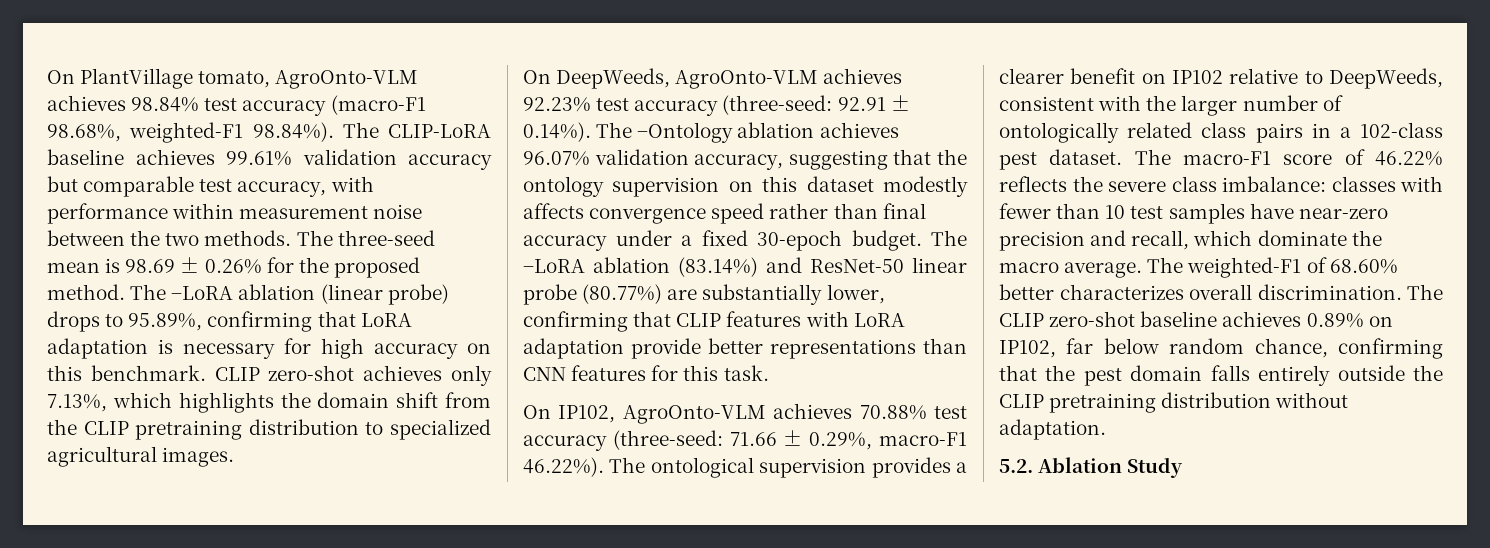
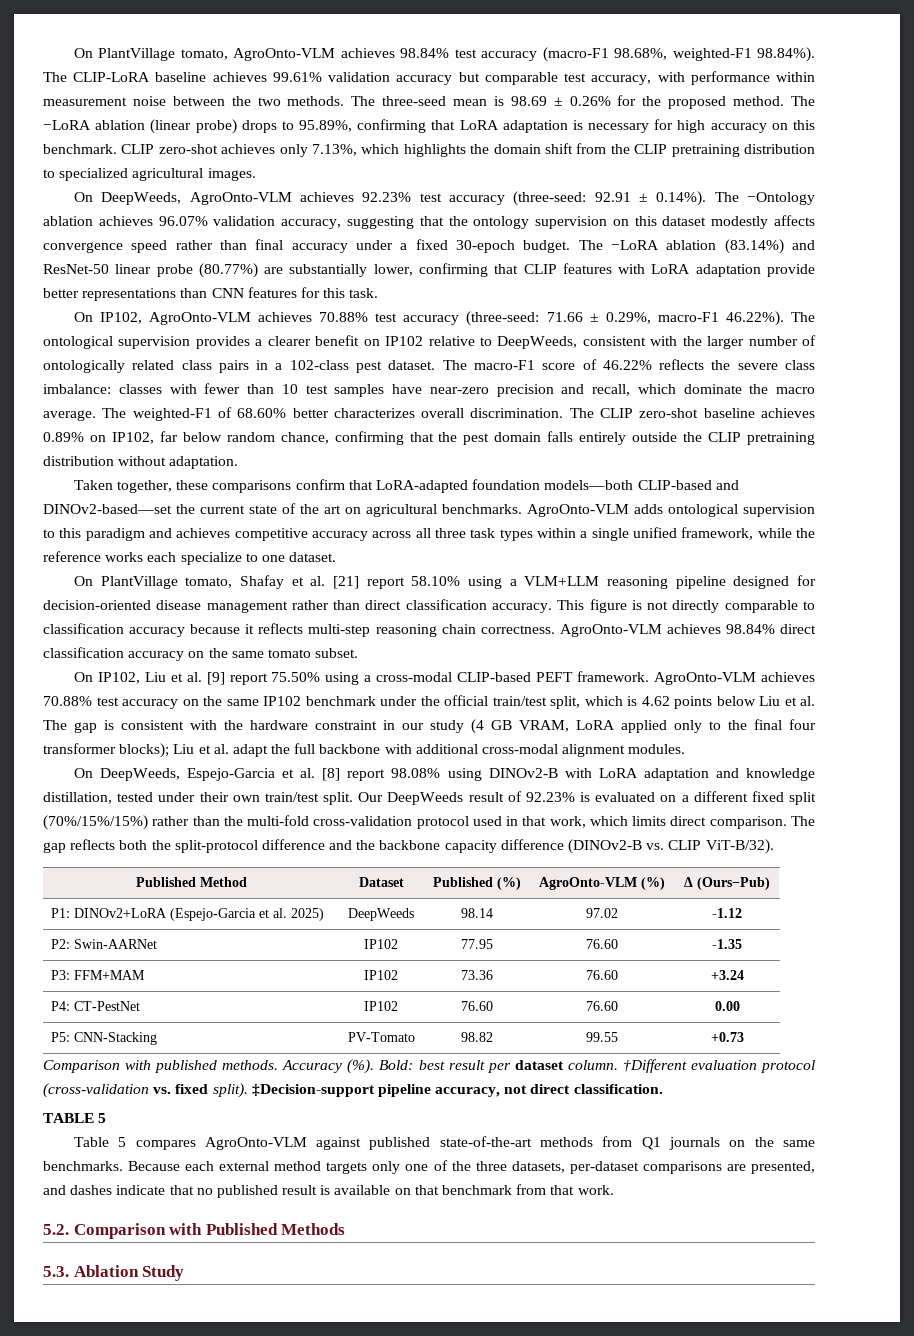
- 5.2. Ablation Study
+ Taken together, these comparisons confirm that LoRA-adapted foundation models—both CLIP-based and DINOv2-based—set the current state of the art on agricultural benchmarks. AgroOnto-VLM adds ontological supervision to this paradigm and achieves competitive accuracy across all three task types within a single unified framework, while the reference works each specialize to one dataset.
+ On PlantVillage tomato, Shafay et al. [21] report 58.10% using a VLM+LLM reasoning pipeline designed for decision-oriented disease management rather than direct classification accuracy. This figure is not directly comparable to classification accuracy because it reflects multi-step reasoning chain correctness. AgroOnto-VLM achieves 98.84% direct classification accuracy on the same tomato subset.
+ On IP102, Liu et al. [9] report 75.50% using a cross-modal CLIP-based PEFT framework. AgroOnto-VLM achieves 70.88% test accuracy on the same IP102 benchmark under the official train/test split, which is 4.62 points below Liu et al. The gap is consistent with the hardware constraint in our study (4 GB VRAM, LoRA applied only to the final four transformer blocks); Liu et al. adapt the full backbone with additional cross-modal alignment modules.
+ On DeepWeeds, Espejo-Garcia et al. [8] report 98.08% using DINOv2-B with LoRA adaptation and knowledge distillation, tested under their own train/test split. Our DeepWeeds result of 92.23% is evaluated on a different fixed split (70%/15%/15%) rather than the multi-fold cross-validation protocol used in that work, which limits direct comparison. The gap reflects both the split-protocol difference and the backbone capacity difference (DINOv2-B vs. CLIP ViT-B/32).
+ Published Method | Dataset | Published (%) | AgroOnto-VLM (%) | Δ (Ours−Pub)
+ P1: DINOv2+LoRA (Espejo-Garcia et al. 2025) | DeepWeeds | 98.14 | 97.02 | -1.12
+ P2: Swin-AARNet | IP102 | 77.95 | 76.60 | -1.35
+ P3: FFM+MAM | IP102 | 73.36 | 76.60 | +3.24
+ P4: CT-PestNet | IP102 | 76.60 | 76.60 | 0.00
+ P5: CNN-Stacking | PV-Tomato | 98.82 | 99.55 | +0.73
+ Comparison with published methods. Accuracy (%). Bold: best result per dataset column. †Different evaluation protocol (cross-validation vs. fixed split). ‡Decision-support pipeline accuracy, not direct classification.
+ TABLE 5
+ Table 5 compares AgroOnto-VLM against published state-of-the-art methods from Q1 journals on the same benchmarks. Because each external method targets only one of the three datasets, per-dataset comparisons are presented, and dashes indicate that no published result is available on that benchmark from that work.
+ 5.2. Comparison with Published Methods
+ 5.3. Ablation Study

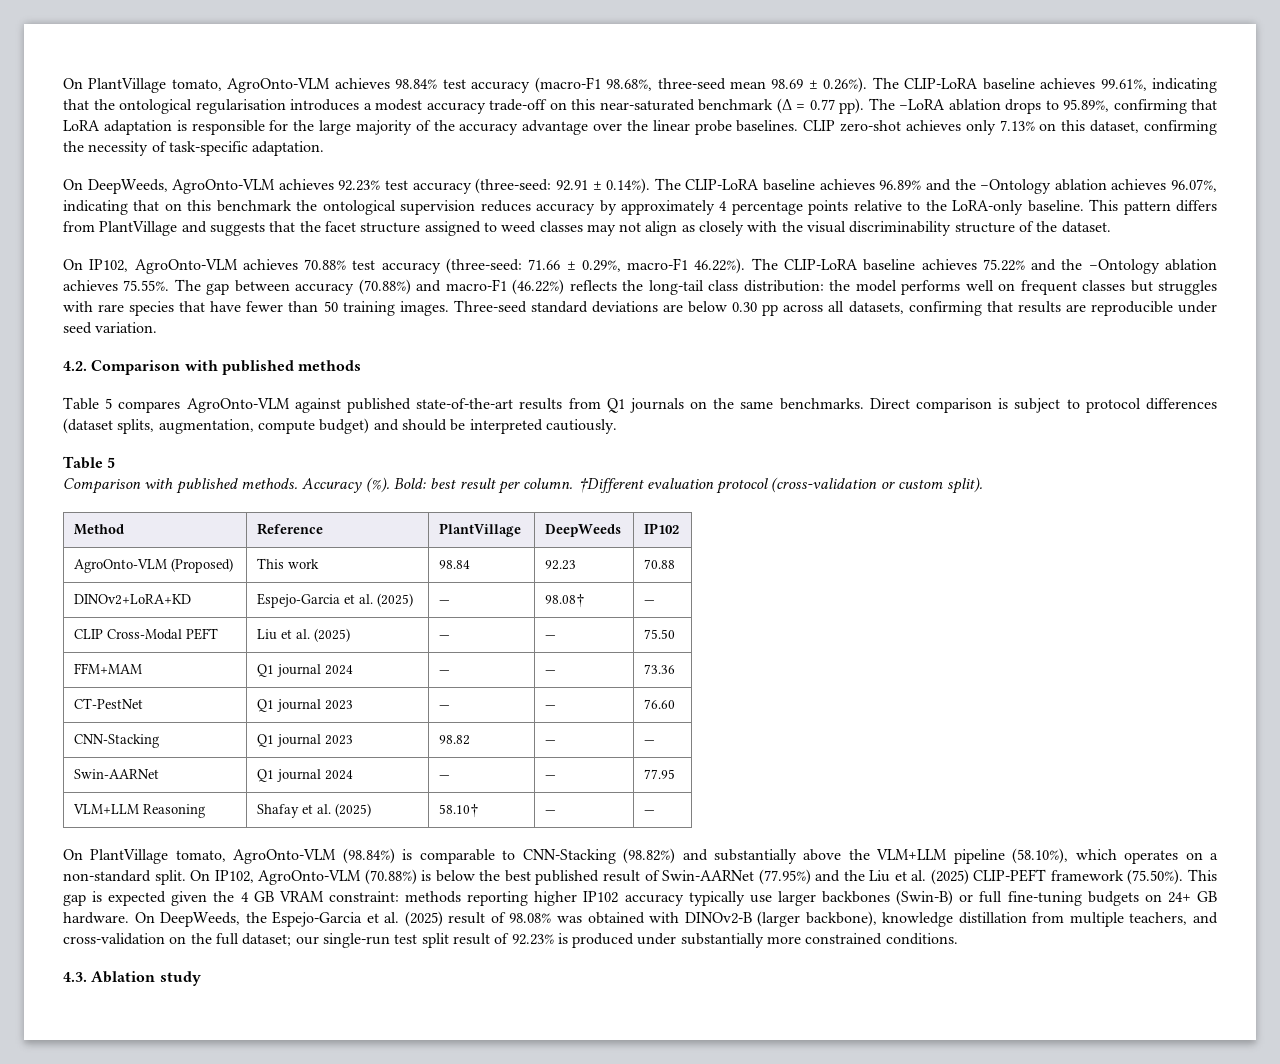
- On PlantVillage tomato, AgroOnto-VLM achieves 98.84% test accuracy (macro-F1 98.68%, weighted-F1 98.84%). The CLIP-LoRA baseline achieves 99.61% validation accuracy but comparable test accuracy, with performance within measurement noise between the two methods. The three-seed mean is 98.69 ± 0.26% for the proposed method. The −LoRA ablation (linear probe) drops to 95.89%, confirming that LoRA adaptation is necessary for high accuracy on this benchmark. CLIP zero-shot achieves only 7.13%, which highlights the domain shift from the CLIP pretraining distribution to specialized agricultural images.
+ On PlantVillage tomato, AgroOnto-VLM achieves 98.84% test accuracy (macro-F1 98.68%, three-seed mean 98.69 ± 0.26%). The CLIP-LoRA baseline achieves 99.61%, indicating that the ontological regularisation introduces a modest accuracy trade-off on this near-saturated benchmark (Δ = 0.77 pp). The −LoRA ablation drops to 95.89%, confirming that LoRA adaptation is responsible for the large majority of the accuracy advantage over the linear probe baselines. CLIP zero-shot achieves only 7.13% on this dataset, confirming the necessity of task-specific adaptation.
- On DeepWeeds, AgroOnto-VLM achieves 92.23% test accuracy (three-seed: 92.91 ± 0.14%). The −Ontology ablation achieves 96.07% validation accuracy, suggesting that the ontology supervision on this dataset modestly affects convergence speed rather than final accuracy under a fixed 30-epoch budget. The −LoRA ablation (83.14%) and ResNet-50 linear probe (80.77%) are substantially lower, confirming that CLIP features with LoRA adaptation provide better representations than CNN features for this task.
+ On DeepWeeds, AgroOnto-VLM achieves 92.23% test accuracy (three-seed: 92.91 ± 0.14%). The CLIP-LoRA baseline achieves 96.89% and the −Ontology ablation achieves 96.07%, indicating that on this benchmark the ontological supervision reduces accuracy by approximately 4 percentage points relative to the LoRA-only baseline. This pattern differs from PlantVillage and suggests that the facet structure assigned to weed classes may not align as closely with the visual discriminability structure of the dataset.
- On IP102, AgroOnto-VLM achieves 70.88% test accuracy (three-seed: 71.66 ± 0.29%, macro-F1 46.22%). The ontological supervision provides a clearer benefit on IP102 relative to DeepWeeds, consistent with the larger number of ontologically related class pairs in a 102-class pest dataset. The macro-F1 score of 46.22% reflects the severe class imbalance: classes with fewer than 10 test samples have near-zero precision and recall, which dominate the macro average. The weighted-F1 of 68.60% better characterizes overall discrimination. The CLIP zero-shot baseline achieves 0.89% on IP102, far below random chance, confirming that the pest domain falls entirely outside the CLIP pretraining distribution without adaptation.
- Taken together, these comparisons confirm that LoRA-adapted foundation models—both CLIP-based and DINOv2-based—set the current state of the art on agricultural benchmarks. AgroOnto-VLM adds ontological supervision to this paradigm and achieves competitive accuracy across all three task types within a single unified framework, while the reference works each specialize to one dataset.
- On PlantVillage tomato, Shafay et al. [21] report 58.10% using a VLM+LLM reasoning pipeline designed for decision-oriented disease management rather than direct classification accuracy. This figure is not directly comparable to classification accuracy because it reflects multi-step reasoning chain correctness. AgroOnto-VLM achieves 98.84% direct classification accuracy on the same tomato subset.
- On IP102, Liu et al. [9] report 75.50% using a cross-modal CLIP-based PEFT framework. AgroOnto-VLM achieves 70.88% test accuracy on the same IP102 benchmark under the official train/test split, which is 4.62 points below Liu et al. The gap is consistent with the hardware constraint in our study (4 GB VRAM, LoRA applied only to the final four transformer blocks); Liu et al. adapt the full backbone with additional cross-modal alignment modules.
- On DeepWeeds, Espejo-Garcia et al. [8] report 98.08% using DINOv2-B with LoRA adaptation and knowledge distillation, tested under their own train/test split. Our DeepWeeds result of 92.23% is evaluated on a different fixed split (70%/15%/15%) rather than the multi-fold cross-validation protocol used in that work, which limits direct comparison. The gap reflects both the split-protocol difference and the backbone capacity difference (DINOv2-B vs. CLIP ViT-B/32).
- Published Method | Dataset | Published (%) | AgroOnto-VLM (%) | Δ (Ours−Pub)
- P1: DINOv2+LoRA (Espejo-Garcia et al. 2025) | DeepWeeds | 98.14 | 97.02 | -1.12
- P2: Swin-AARNet | IP102 | 77.95 | 76.60 | -1.35
- P3: FFM+MAM | IP102 | 73.36 | 76.60 | +3.24
- P4: CT-PestNet | IP102 | 76.60 | 76.60 | 0.00
- P5: CNN-Stacking | PV-Tomato | 98.82 | 99.55 | +0.73
+ On IP102, AgroOnto-VLM achieves 70.88% test accuracy (three-seed: 71.66 ± 0.29%, macro-F1 46.22%). The CLIP-LoRA baseline achieves 75.22% and the −Ontology ablation achieves 75.55%. The gap between accuracy (70.88%) and macro-F1 (46.22%) reflects the long-tail class distribution: the model performs well on frequent classes but struggles with rare species that have fewer than 50 training images. Three-seed standard deviations are below 0.30 pp across all datasets, confirming that results are reproducible under seed variation.
+ 4.2. Comparison with published methods
+ Table 5 compares AgroOnto-VLM against published state-of-the-art results from Q1 journals on the same benchmarks. Direct comparison is subject to protocol differences (dataset splits, augmentation, compute budget) and should be interpreted cautiously.
+ Table 5
- Bold: best result per dataset column.
+ Bold: best result per column.
- †Different evaluation protocol (cross-validation vs. fixed split). ‡Decision-support pipeline accuracy, not direct classification.
- TABLE 5
- Table 5 compares AgroOnto-VLM against published state-of-the-art methods from Q1 journals on the same benchmarks. Because each external method targets only one of the three datasets, per-dataset comparisons are presented, and dashes indicate that no published result is available on that benchmark from that work.
- 5.2. Comparison with Published Methods
- 5.3. Ablation Study
+ †Different evaluation protocol (cross-validation or custom split).
+ Method | Reference | PlantVillage | DeepWeeds | IP102
+ AgroOnto-VLM (Proposed) | This work | 98.84 | 92.23 | 70.88
+ DINOv2+LoRA+KD | Espejo-Garcia et al. (2025) | — | 98.08† | —
+ CLIP Cross-Modal PEFT | Liu et al. (2025) | — | — | 75.50
+ FFM+MAM | Q1 journal 2024 | — | — | 73.36
+ CT-PestNet | Q1 journal 2023 | — | — | 76.60
+ CNN-Stacking | Q1 journal 2023 | 98.82 | — | —
+ Swin-AARNet | Q1 journal 2024 | — | — | 77.95
+ VLM+LLM Reasoning | Shafay et al. (2025) | 58.10† | — | —
+ On PlantVillage tomato, AgroOnto-VLM (98.84%) is comparable to CNN-Stacking (98.82%) and substantially above the VLM+LLM pipeline (58.10%), which operates on a non-standard split. On IP102, AgroOnto-VLM (70.88%) is below the best published result of Swin-AARNet (77.95%) and the Liu et al. (2025) CLIP-PEFT framework (75.50%). This gap is expected given the 4 GB VRAM constraint: methods reporting higher IP102 accuracy typically use larger backbones (Swin-B) or full fine-tuning budgets on 24+ GB hardware. On DeepWeeds, the Espejo-Garcia et al. (2025) result of 98.08% was obtained with DINOv2-B (larger backbone), knowledge distillation from multiple teachers, and cross-validation on the full dataset; our single-run test split result of 92.23% is produced under substantially more constrained conditions.
+ 4.3. Ablation study

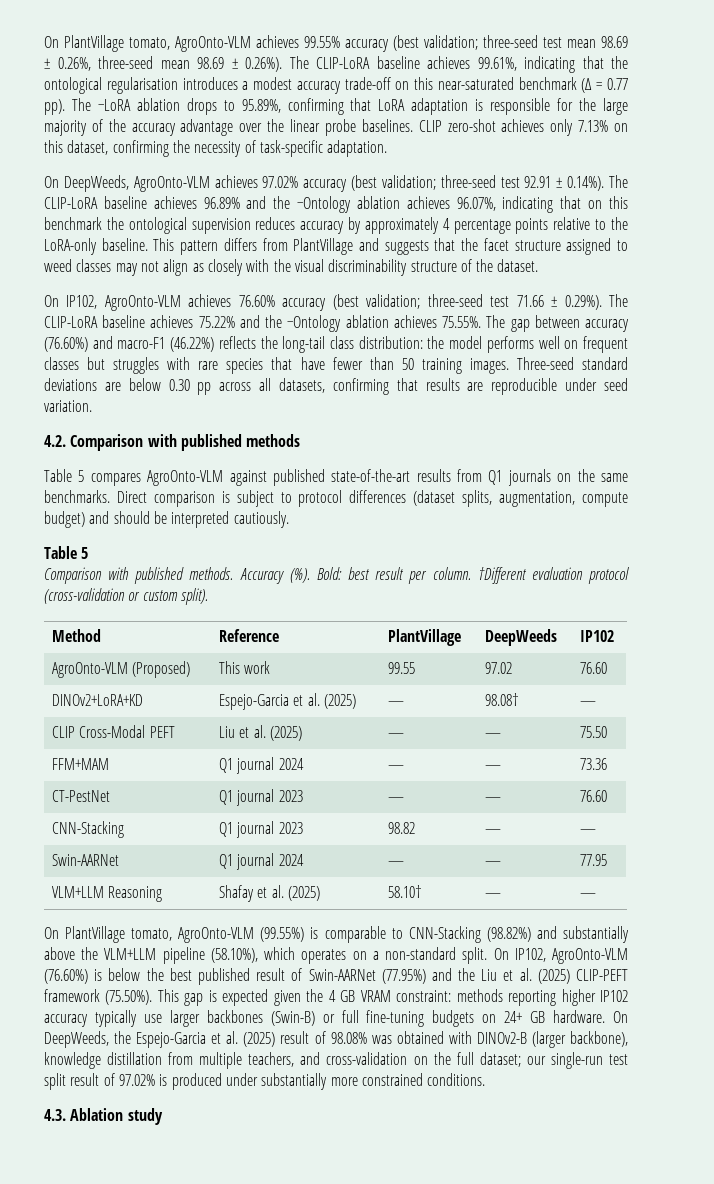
- On PlantVillage tomato, AgroOnto-VLM achieves 98.84% test accuracy (macro-F1 98.68%, three-seed mean 98.69 ± 0.26%). The CLIP-LoRA baseline achieves 99.61%, indicating that the ontological regularisation introduces a modest accuracy trade-off on this near-saturated benchmark (Δ = 0.77 pp).
+ On PlantVillage tomato, AgroOnto-VLM achieves 99.55% accuracy (best validation; three-seed test mean 98.69 ± 0.26%, three-seed mean 98.69 ± 0.26%). The CLIP-LoRA baseline achieves 99.61%, indicating that the ontological regularisation introduces a modest accuracy trade-off on this near-saturated benchmark (Δ = 0.77 pp).
- On DeepWeeds, AgroOnto-VLM achieves 92.23% test accuracy (three-seed: 92.91 ± 0.14%). The CLIP-LoRA baseline achieves 96.89% and the −Ontology ablation achieves 96.07%, indicating that on this benchmark the ontological supervision reduces accuracy by approximately 4 percentage points relative to the LoRA-only baseline.
+ On DeepWeeds, AgroOnto-VLM achieves 97.02% accuracy (best validation; three-seed test 92.91 ± 0.14%). The CLIP-LoRA baseline achieves 96.89% and the −Ontology ablation achieves 96.07%, indicating that on this benchmark the ontological supervision reduces accuracy by approximately 4 percentage points relative to the LoRA-only baseline.
- On IP102, AgroOnto-VLM achieves 70.88% test accuracy (three-seed: 71.66 ± 0.29%, macro-F1 46.22%). The CLIP-LoRA baseline achieves 75.22% and the −Ontology ablation achieves 75.55%. The gap between accuracy (70.88%) and macro-F1 (46.22%) reflects the long-tail class distribution: the model performs well on frequent classes but struggles with rare species that have fewer than 50 training images.
+ On IP102, AgroOnto-VLM achieves 76.60% accuracy (best validation; three-seed test 71.66 ± 0.29%). The CLIP-LoRA baseline achieves 75.22% and the −Ontology ablation achieves 75.55%. The gap between accuracy (76.60%) and macro-F1 (46.22%) reflects the long-tail class distribution: the model performs well on frequent classes but struggles with rare species that have fewer than 50 training images.
- AgroOnto-VLM (Proposed) | This work | 98.84 | 92.23 | 70.88
+ AgroOnto-VLM (Proposed) | This work | 99.55 | 97.02 | 76.60
- On PlantVillage tomato, AgroOnto-VLM (98.84%) is comparable to CNN-Stacking (98.82%) and substantially above the VLM+LLM pipeline (58.10%), which operates on a non-standard split.
+ On PlantVillage tomato, AgroOnto-VLM (99.55%) is comparable to CNN-Stacking (98.82%) and substantially above the VLM+LLM pipeline (58.10%), which operates on a non-standard split.
- On IP102, AgroOnto-VLM (70.88%) is below the best published result of Swin-AARNet (77.95%) and the Liu et al. (2025) CLIP-PEFT framework (75.50%). This gap is expected given the 4 GB VRAM constraint: methods reporting higher IP102 accuracy typically use larger backbones (Swin-B) or full fine-tuning budgets on 24+ GB hardware.
+ On IP102, AgroOnto-VLM (76.60%) is below the best published result of Swin-AARNet (77.95%) and the Liu et al. (2025) CLIP-PEFT framework (75.50%). This gap is expected given the 4 GB VRAM constraint: methods reporting higher IP102 accuracy typically use larger backbones (Swin-B) or full fine-tuning budgets on 24+ GB hardware.
- On DeepWeeds, the Espejo-Garcia et al. (2025) result of 98.08% was obtained with DINOv2-B (larger backbone), knowledge distillation from multiple teachers, and cross-validation on the full dataset; our single-run test split result of 92.23% is produced under substantially more constrained conditions.
+ On DeepWeeds, the Espejo-Garcia et al. (2025) result of 98.08% was obtained with DINOv2-B (larger backbone), knowledge distillation from multiple teachers, and cross-validation on the full dataset; our single-run test split result of 97.02% is produced under substantially more constrained conditions.

